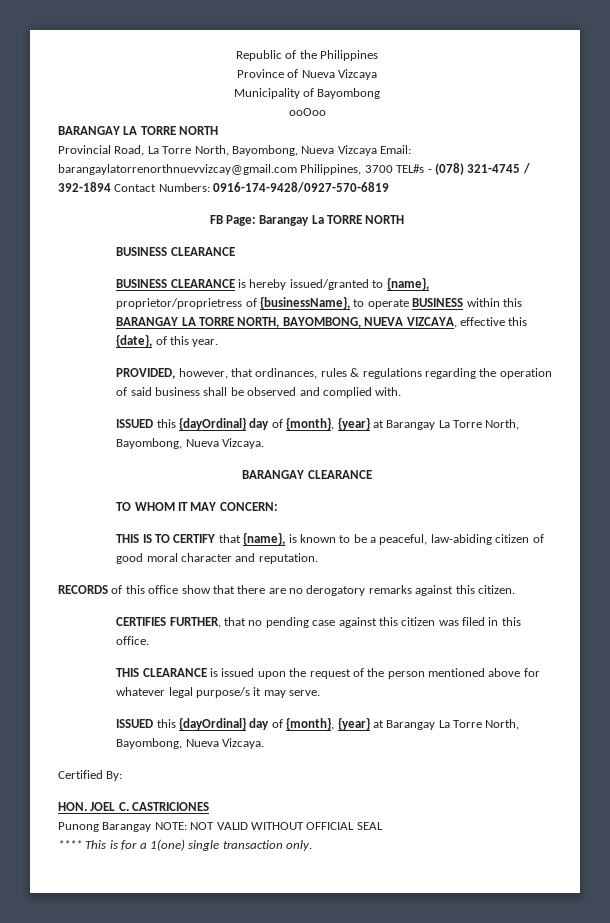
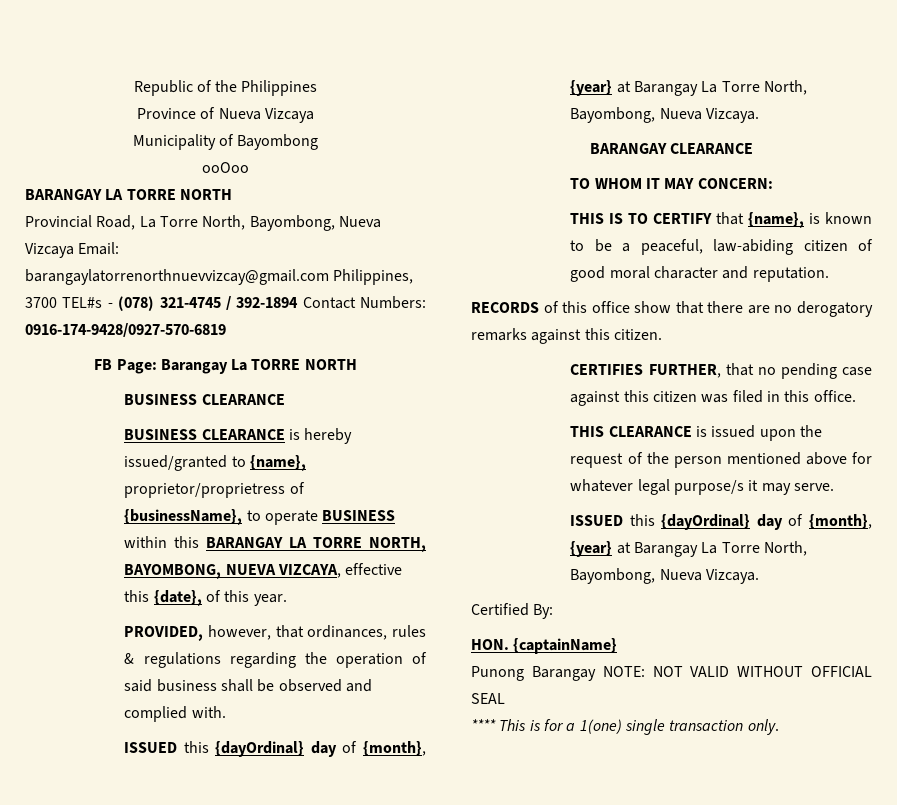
- HON. JOEL C. CASTRICIONES
+ HON. {captainName}

